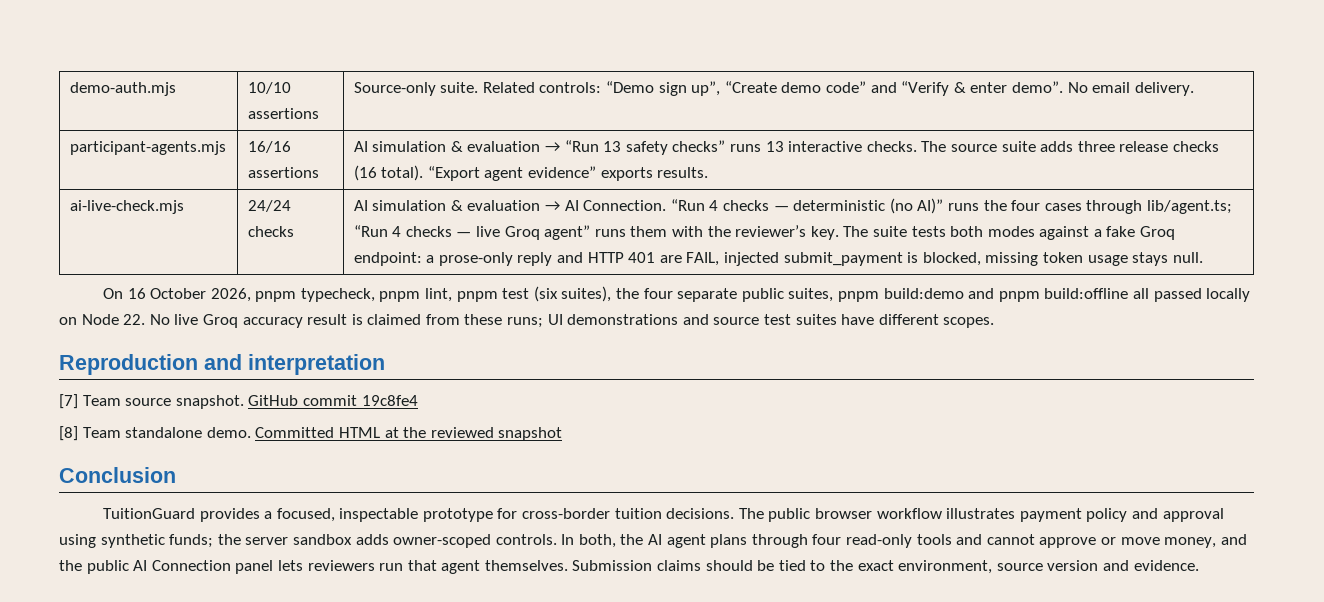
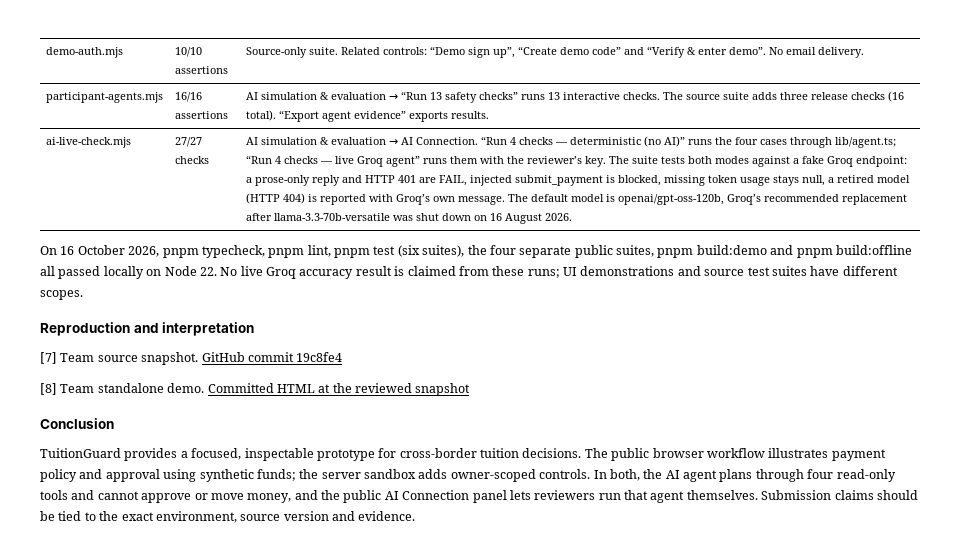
- 24/24 checks
+ 27/27 checks
- The suite tests both modes against a fake Groq endpoint: a prose-only reply and HTTP 401 are FAIL, injected submit_payment is blocked, missing token usage stays null.
+ The suite tests both modes against a fake Groq endpoint: a prose-only reply and HTTP 401 are FAIL, injected submit_payment is blocked, missing token usage stays null, a retired model (HTTP 404) is reported with Groq’s own message. The default model is openai/gpt-oss-120b, Groq’s recommended replacement after llama-3.3-70b-versatile was shut down on 16 August 2026.

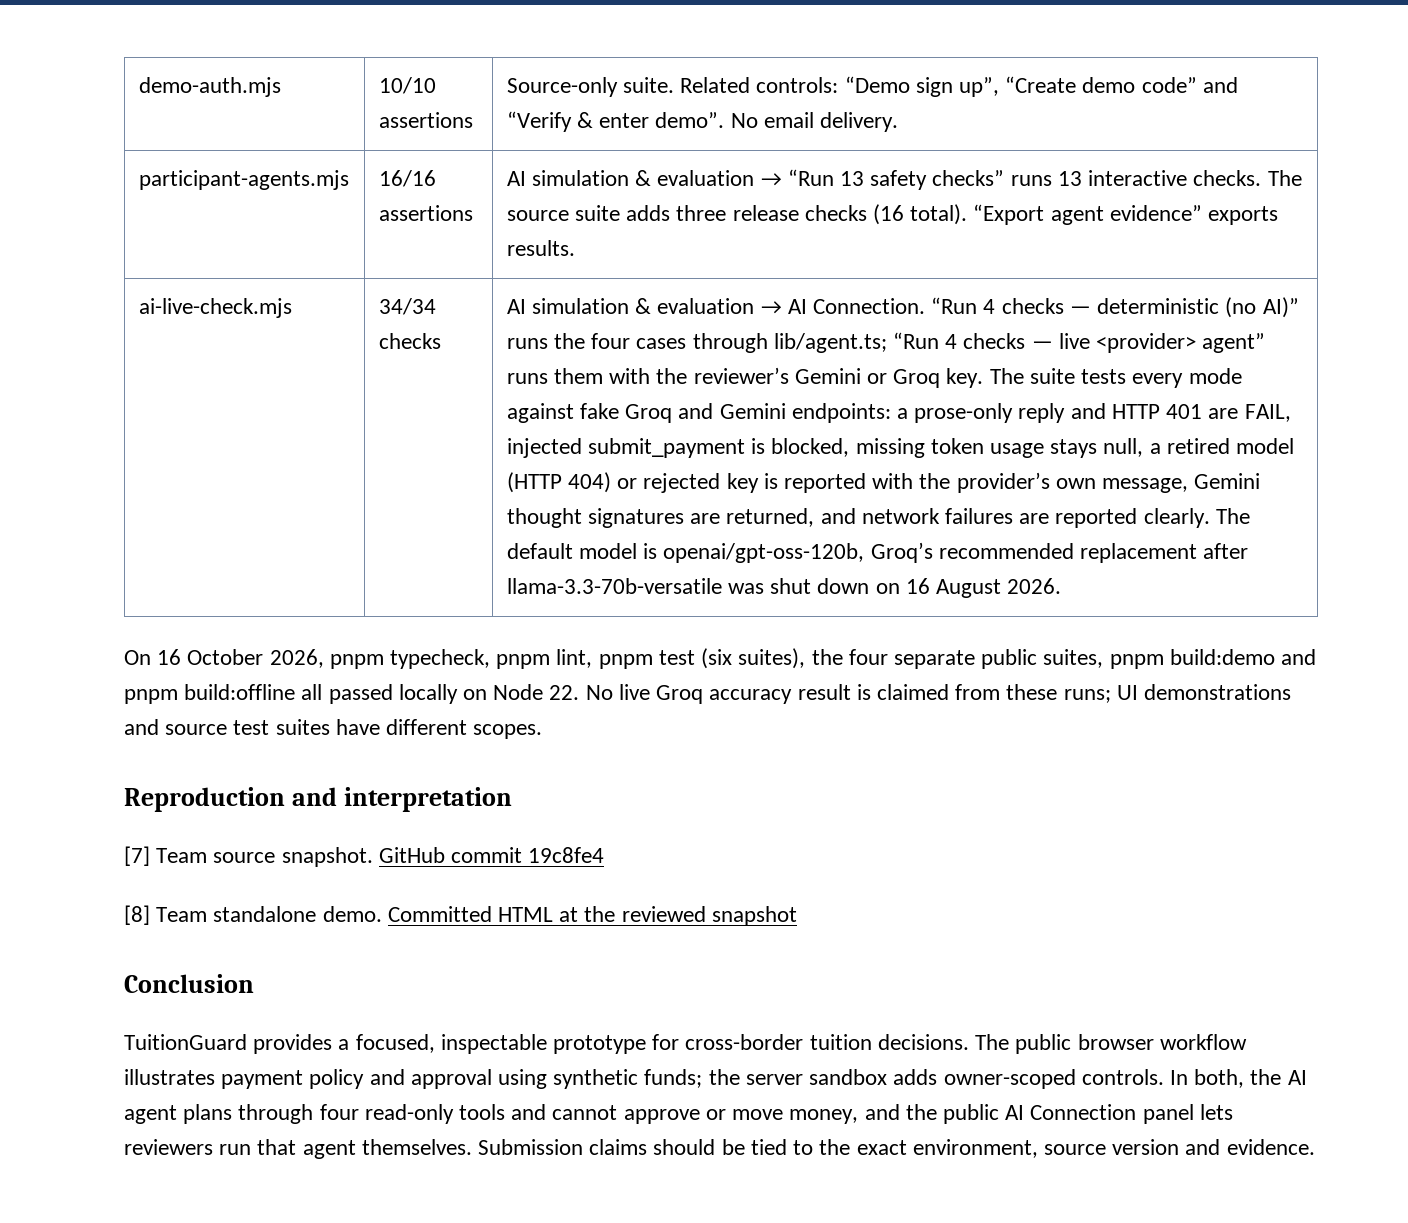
- 27/27 checks
+ 34/34 checks
- “Run 4 checks — deterministic (no AI)” runs the four cases through lib/agent.ts; “Run 4 checks — live Groq agent” runs them with the reviewer’s key.
+ “Run 4 checks — deterministic (no AI)” runs the four cases through lib/agent.ts; “Run 4 checks — live <provider> agent” runs them with the reviewer’s Gemini or Groq key.
- The suite tests both modes against a fake Groq endpoint: a prose-only reply and HTTP 401 are FAIL, injected submit_payment is blocked, missing token usage stays null, a retired model (HTTP 404) is reported with Groq’s own message.
+ The suite tests every mode against fake Groq and Gemini endpoints: a prose-only reply and HTTP 401 are FAIL, injected submit_payment is blocked, missing token usage stays null, a retired model (HTTP 404) or rejected key is reported with the provider’s own message, Gemini thought signatures are returned, and network failures are reported clearly.

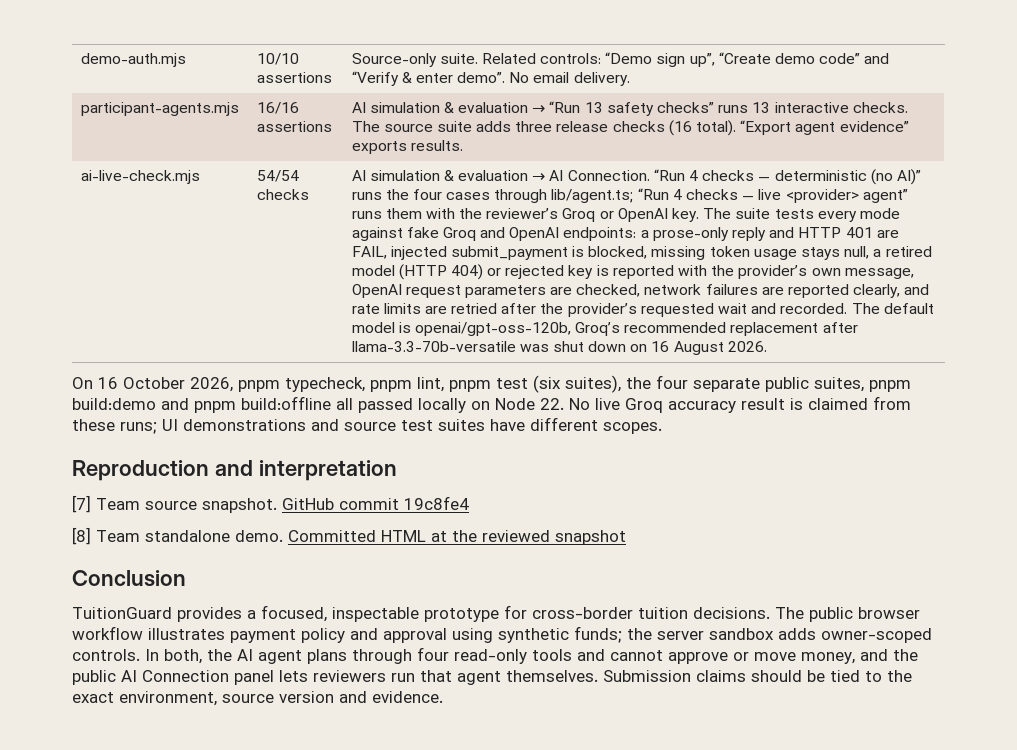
- 34/34 checks
+ 54/54 checks
- “Run 4 checks — deterministic (no AI)” runs the four cases through lib/agent.ts; “Run 4 checks — live <provider> agent” runs them with the reviewer’s Gemini or Groq key.
+ “Run 4 checks — deterministic (no AI)” runs the four cases through lib/agent.ts; “Run 4 checks — live <provider> agent” runs them with the reviewer’s Groq or OpenAI key.
- The suite tests every mode against fake Groq and Gemini endpoints: a prose-only reply and HTTP 401 are FAIL, injected submit_payment is blocked, missing token usage stays null, a retired model (HTTP 404) or rejected key is reported with the provider’s own message, Gemini thought signatures are returned, and network failures are reported clearly.
+ The suite tests every mode against fake Groq and OpenAI endpoints: a prose-only reply and HTTP 401 are FAIL, injected submit_payment is blocked, missing token usage stays null, a retired model (HTTP 404) or rejected key is reported with the provider’s own message, OpenAI request parameters are checked, network failures are reported clearly, and rate limits are retried after the provider’s requested wait and recorded.

